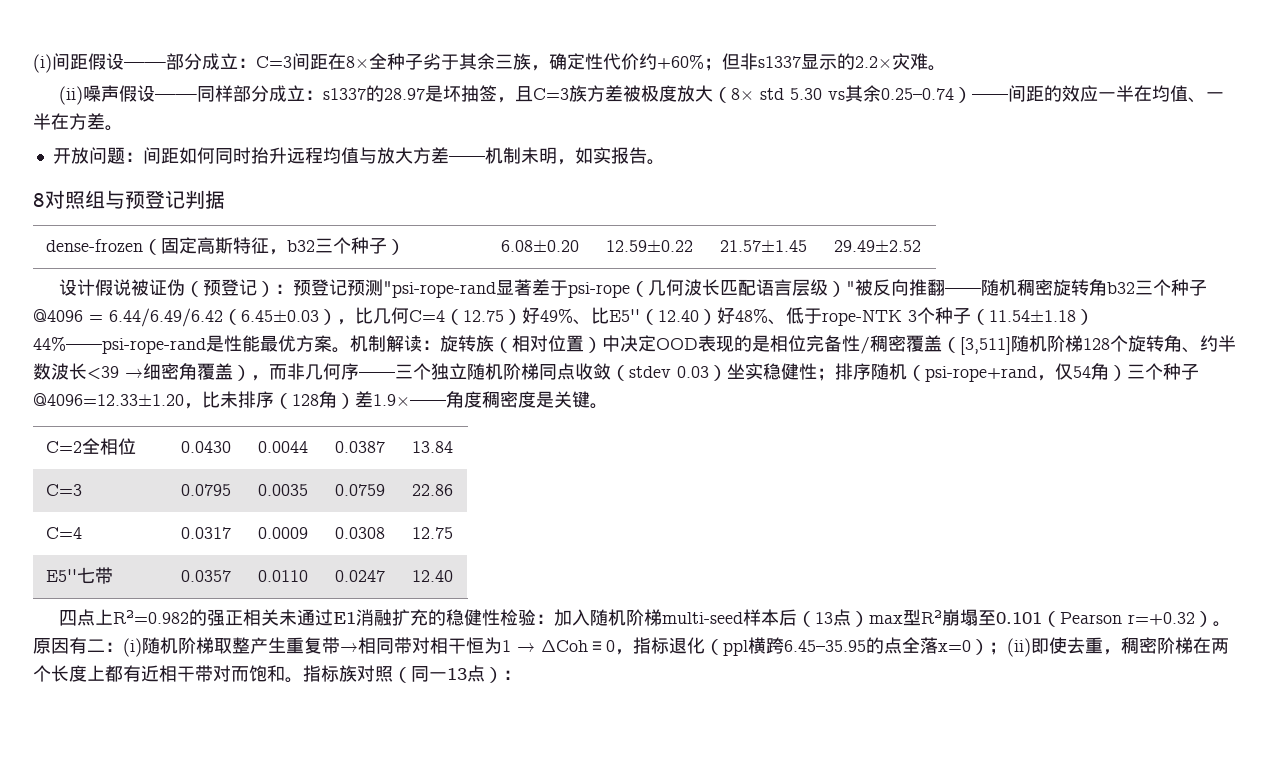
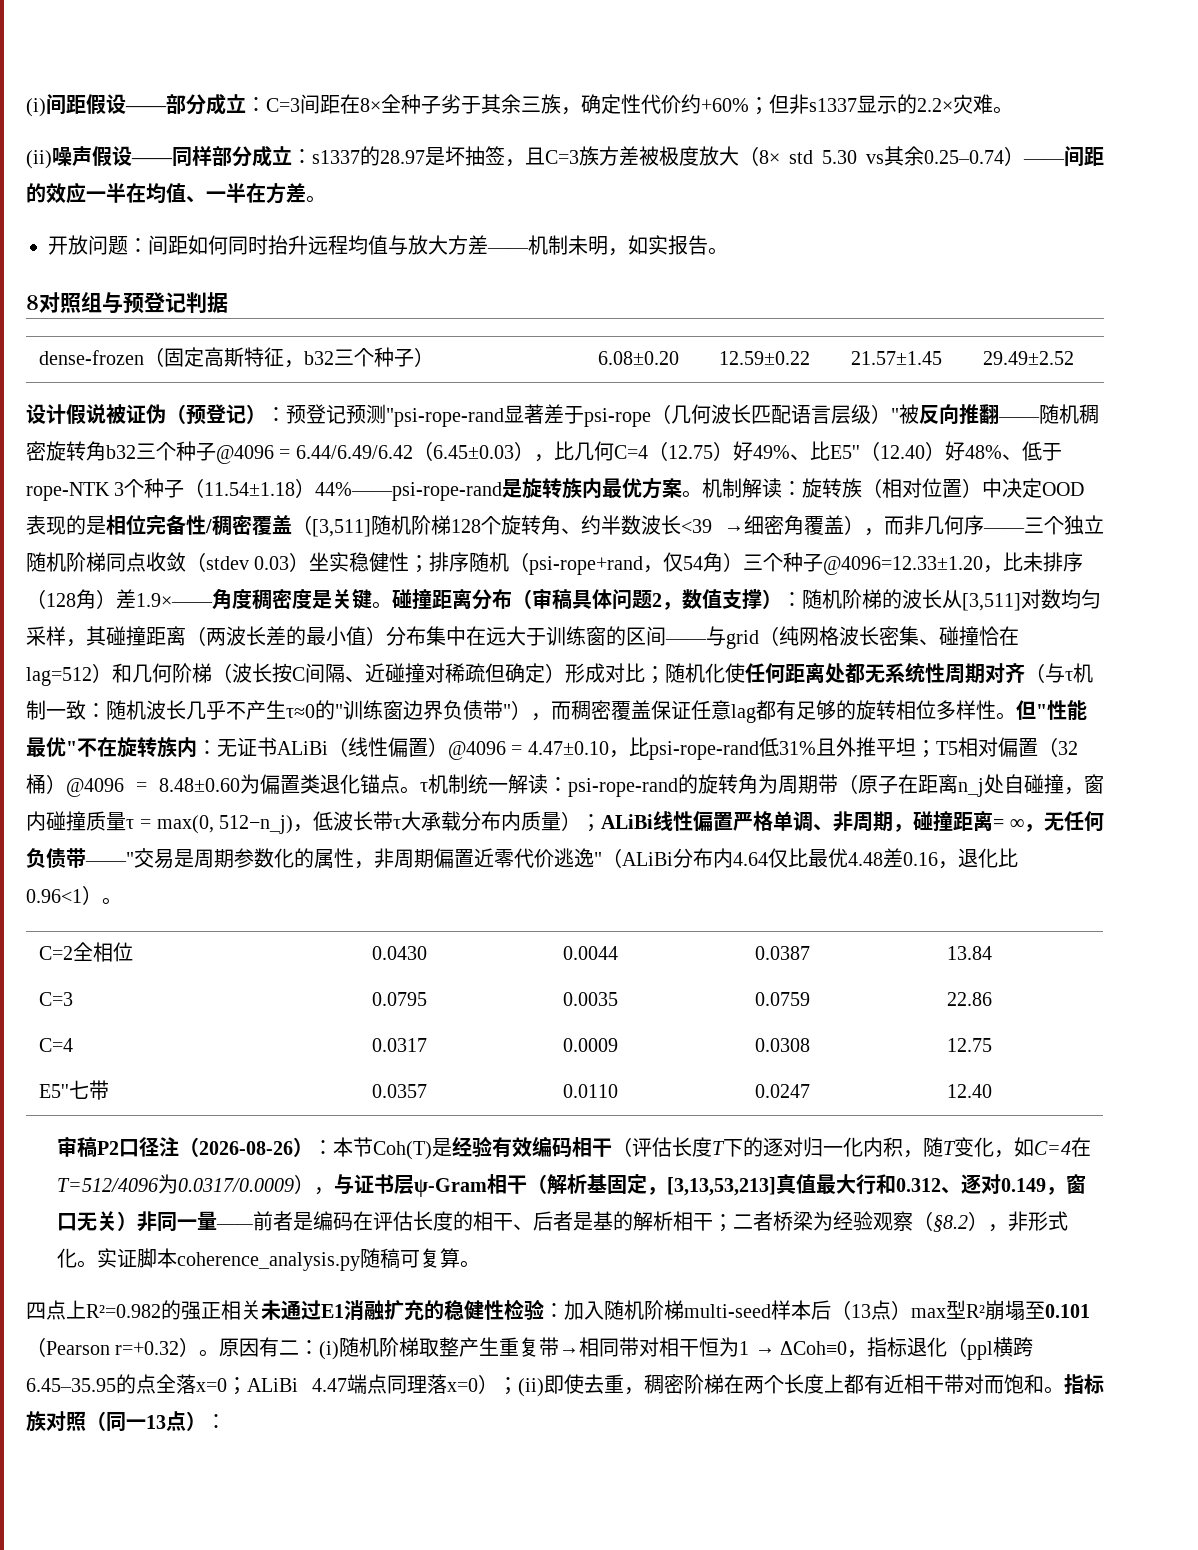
- 设计假说被证伪（预登记）：预登记预测"psi-rope-rand显著差于psi-rope（几何波长匹配语言层级）"被反向推翻——随机稠密旋转角b32三个种子@4096 = 6.44/6.49/6.42（6.45±0.03），比几何C=4（12.75）好49%、比E5''（12.40）好48%、低于rope-NTK 3个种子（11.54±1.18）44%——psi-rope-rand是性能最优方案。
+ 设计假说被证伪（预登记）：预登记预测"psi-rope-rand显著差于psi-rope（几何波长匹配语言层级）"被反向推翻——随机稠密旋转角b32三个种子@4096 = 6.44/6.49/6.42（6.45±0.03），比几何C=4（12.75）好49%、比E5''（12.40）好48%、低于rope-NTK 3个种子（11.54±1.18）44%——psi-rope-rand是旋转族内最优方案。
+ 碰撞距离分布（审稿具体问题2，数值支撑）：随机阶梯的波长从[3,511]对数均匀采样，其碰撞距离（两波长差的最小值）分布集中在远大于训练窗的区间——与grid（纯网格波长密集、碰撞恰在lag=512）和几何阶梯（波长按C间隔、近碰撞对稀疏但确定）形成对比；随机化使任何距离处都无系统性周期对齐（与τ机制一致：随机波长几乎不产生τ≈0的"训练窗边界负债带"），而稠密覆盖保证任意lag都有足够的旋转相位多样性。但"性能最优"不在旋转族内：无证书ALiBi（线性偏置）@4096 = 4.47±0.10，比psi-rope-rand低31%且外推平坦；T5相对偏置（32桶）@4096 = 8.48±0.60为偏置类退化锚点。τ机制统一解读：psi-rope-rand的旋转角为周期带（原子在距离n_j处自碰撞，窗内碰撞质量τ = max(0, 512−n_j)，低波长带τ大承载分布内质量）；ALiBi线性偏置严格单调、非周期，碰撞距离= ∞，无任何负债带——"交易是周期参数化的属性，非周期偏置近零代价逃逸"（ALiBi分布内4.64仅比最优4.48差0.16，退化比0.96<1）。
+ 审稿P2口径注（2026-08-26）：本节Coh(T)是经验有效编码相干（评估长度T下的逐对归一化内积，随T变化，如C=4在T=512/4096为0.0317/0.0009），与证书层ψ-Gram相干（解析基固定，[3,13,53,213]真值最大行和0.312、逐对0.149，窗口无关）非同一量——前者是编码在评估长度的相干、后者是基的解析相干；二者桥梁为经验观察（§8.2），非形式化。实证脚本coherence_analysis.py随稿可复算。
- 原因有二：(i)随机阶梯取整产生重复带→相同带对相干恒为1 → ΔCoh≡0，指标退化（ppl横跨6.45–35.95的点全落x=0）；(ii)即使去重，稠密阶梯在两个长度上都有近相干带对而饱和。
+ 原因有二：(i)随机阶梯取整产生重复带→相同带对相干恒为1 → ΔCoh≡0，指标退化（ppl横跨6.45–35.95的点全落x=0；ALiBi 4.47端点同理落x=0）；(ii)即使去重，稠密阶梯在两个长度上都有近相干带对而饱和。

